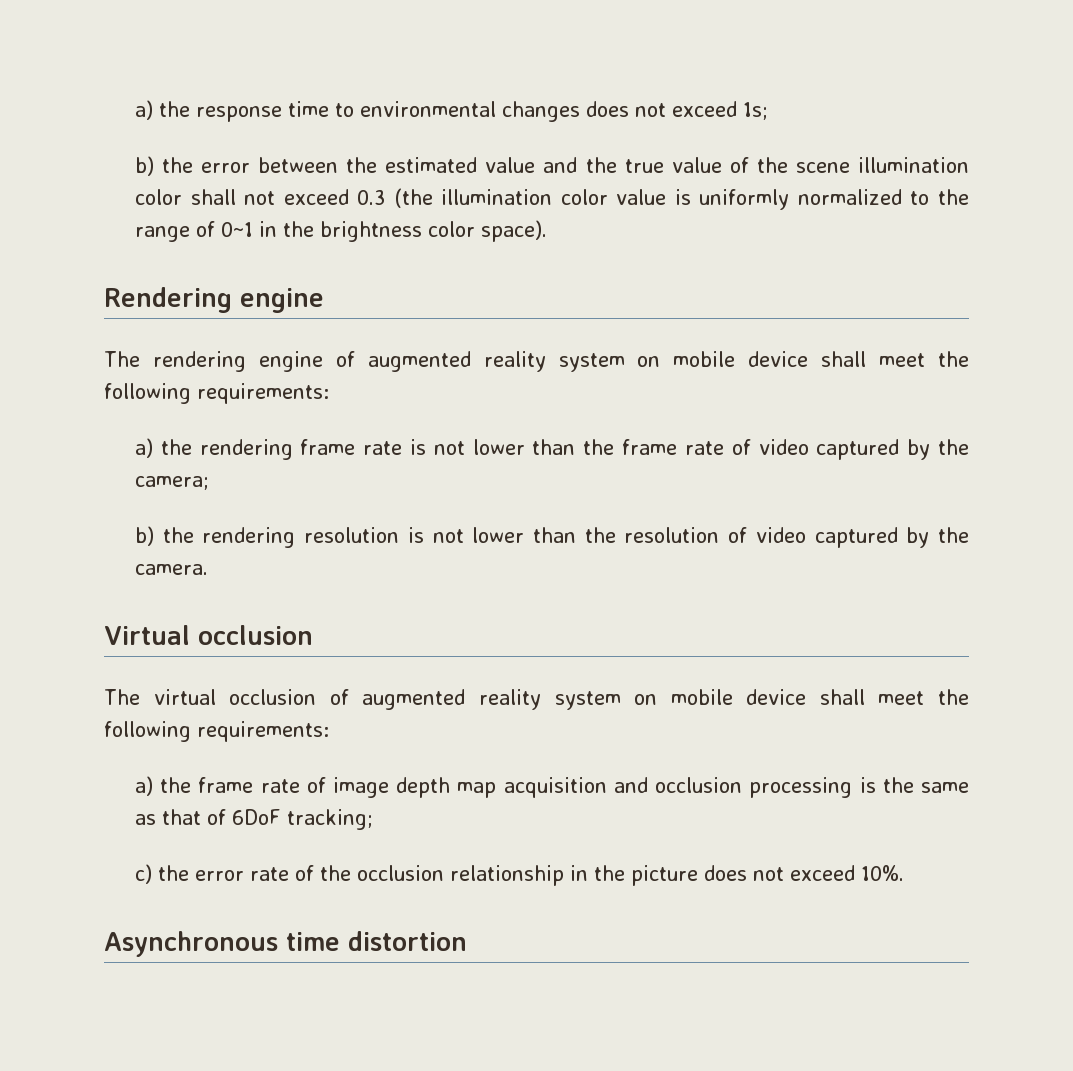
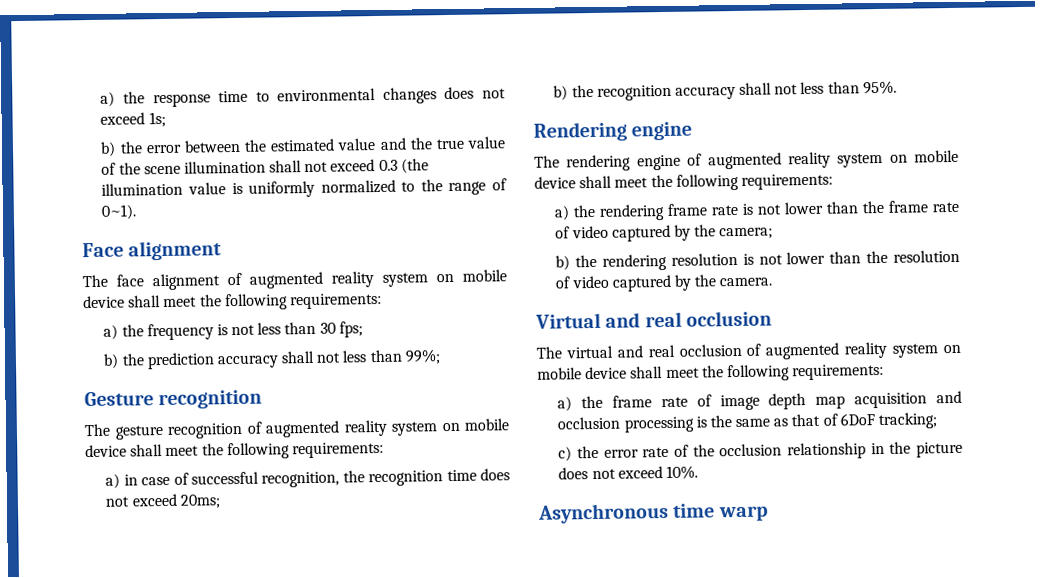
- b) the error between the estimated value and the true value of the scene illumination color shall not exceed 0.3 (the illumination color value is uniformly normalized to the range of 0~1 in the brightness color space).
+ b) the error between the estimated value and the true value of the scene illumination shall not exceed 0.3 (the illumination value is uniformly normalized to the range of 0~1).
+ Face alignment
+ The face alignment of augmented reality system on mobile device shall meet the following requirements:
+ a) the frequency is not less than 30 fps;
+ b) the prediction accuracy shall not less than 99%;
+ Gesture recognition
+ The gesture recognition of augmented reality system on mobile device shall meet the following requirements:
+ a) in case of successful recognition, the recognition time does not exceed 20ms;
+ b) the recognition accuracy shall not less than 95%.
- Virtual occlusion
+ Virtual and real occlusion
- The virtual occlusion of augmented reality system on mobile device shall meet the following requirements:
+ The virtual and real occlusion of augmented reality system on mobile device shall meet the following requirements:
- Asynchronous time distortion
+ Asynchronous time warp

